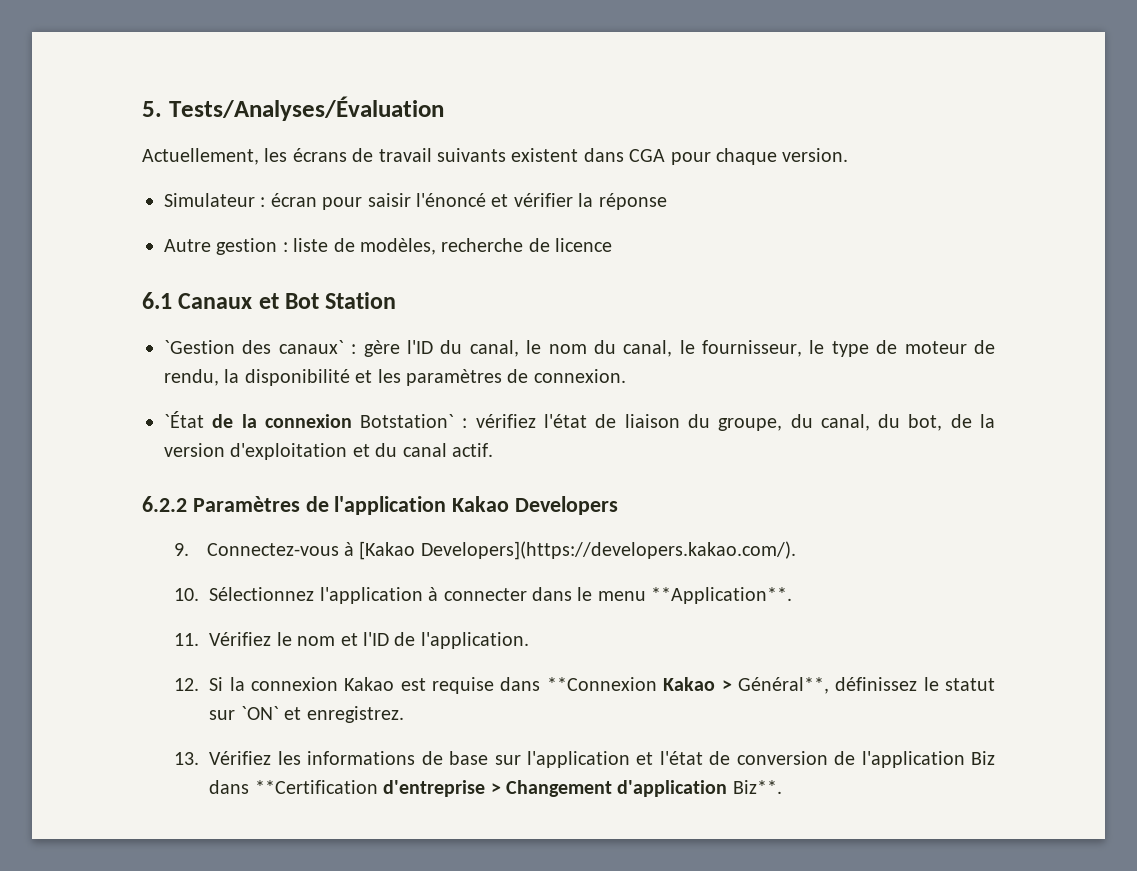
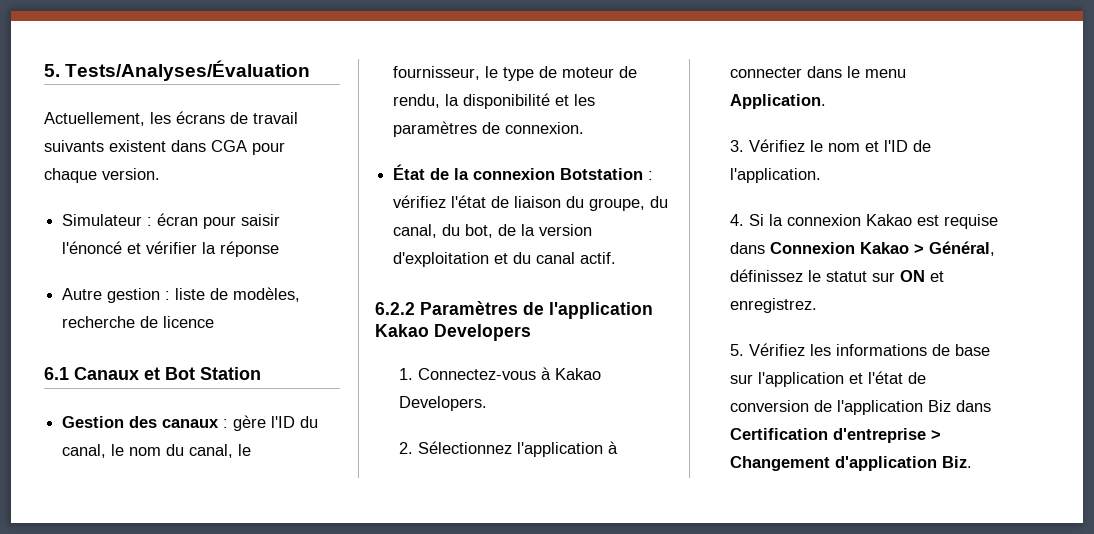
- `Gestion des canaux` : gère l'ID du canal, le nom du canal, le fournisseur, le type de moteur de rendu, la disponibilité et les paramètres de connexion.
+ Gestion des canaux : gère l'ID du canal, le nom du canal, le fournisseur, le type de moteur de rendu, la disponibilité et les paramètres de connexion.
- `État de la connexion Botstation` : vérifiez l'état de liaison du groupe, du canal, du bot, de la version d'exploitation et du canal actif.
+ État de la connexion Botstation : vérifiez l'état de liaison du groupe, du canal, du bot, de la version d'exploitation et du canal actif.
- 9. Connectez-vous à [Kakao Developers](https://developers.kakao.com/).
- 10. Sélectionnez l'application à connecter dans le menu **Application**.
- 11. Vérifiez le nom et l'ID de l'application.
+ 1. Connectez-vous à Kakao Developers.
+ 2. Sélectionnez l'application à connecter dans le menu Application.
+ 3. Vérifiez le nom et l'ID de l'application.
- 12. Si la connexion Kakao est requise dans **Connexion Kakao > Général**, définissez le statut sur `ON` et enregistrez.
+ 4. Si la connexion Kakao est requise dans Connexion Kakao > Général, définissez le statut sur ON et enregistrez.
- 13. Vérifiez les informations de base sur l'application et l'état de conversion de l'application Biz dans **Certification d'entreprise > Changement d'application Biz**.
+ 5. Vérifiez les informations de base sur l'application et l'état de conversion de l'application Biz dans Certification d'entreprise > Changement d'application Biz.

